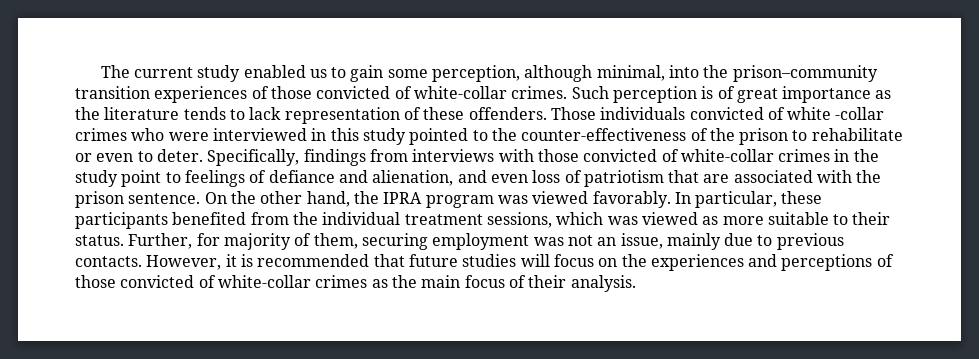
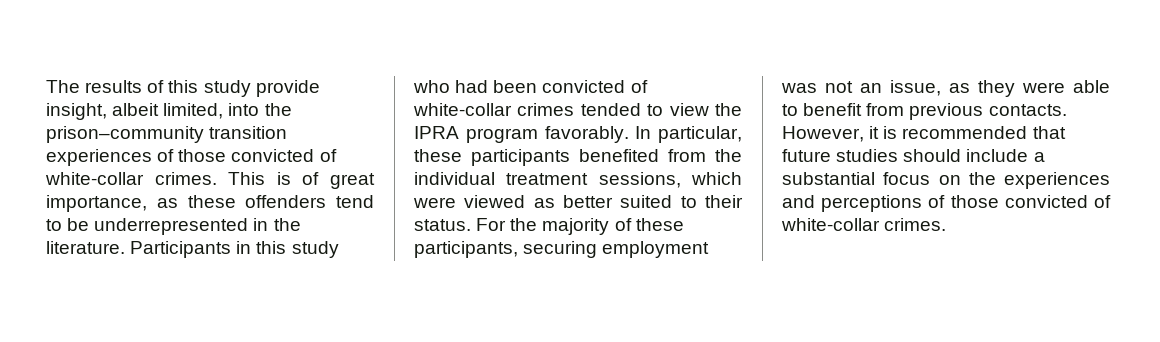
- The current study enabled us to gain some perception, although minimal, into the prison–community transition experiences of those convicted of white-collar crimes.
+ The results of this study provide insight, albeit limited, into the prison–community transition experiences of those convicted of white-collar crimes.
- Such perception is of great importance as the literature tends to lack representation of these offenders. Those individuals convicted of white -collar crimes who were interviewed in this study pointed to the counter-effectiveness of the prison to rehabilitate or even to deter. Specifically, findings from interviews with those convicted of white-collar crimes in the study point to feelings of defiance and alienation, and even loss of patriotism that are associated with the prison sentence. On the other hand, the IPRA program was viewed favorably.
+ This is of great importance, as these offenders tend to be underrepresented in the literature. Participants in this study who had been convicted of white-collar crimes tended to view the IPRA program favorably.
- In particular, these participants benefited from the individual treatment sessions, which was viewed as more suitable to their status.
+ In particular, these participants benefited from the individual treatment sessions, which were viewed as better suited to their status.
- Further, for majority of them, securing employment was not an issue, mainly due to previous contacts.
+ For the majority of these participants, securing employment was not an issue, as they were able to benefit from previous contacts.
- However, it is recommended that future studies will focus on the experiences and perceptions of those convicted of white-collar crimes as the main focus of their analysis.
+ However, it is recommended that future studies should include a substantial focus on the experiences and perceptions of those convicted of white-collar crimes.

